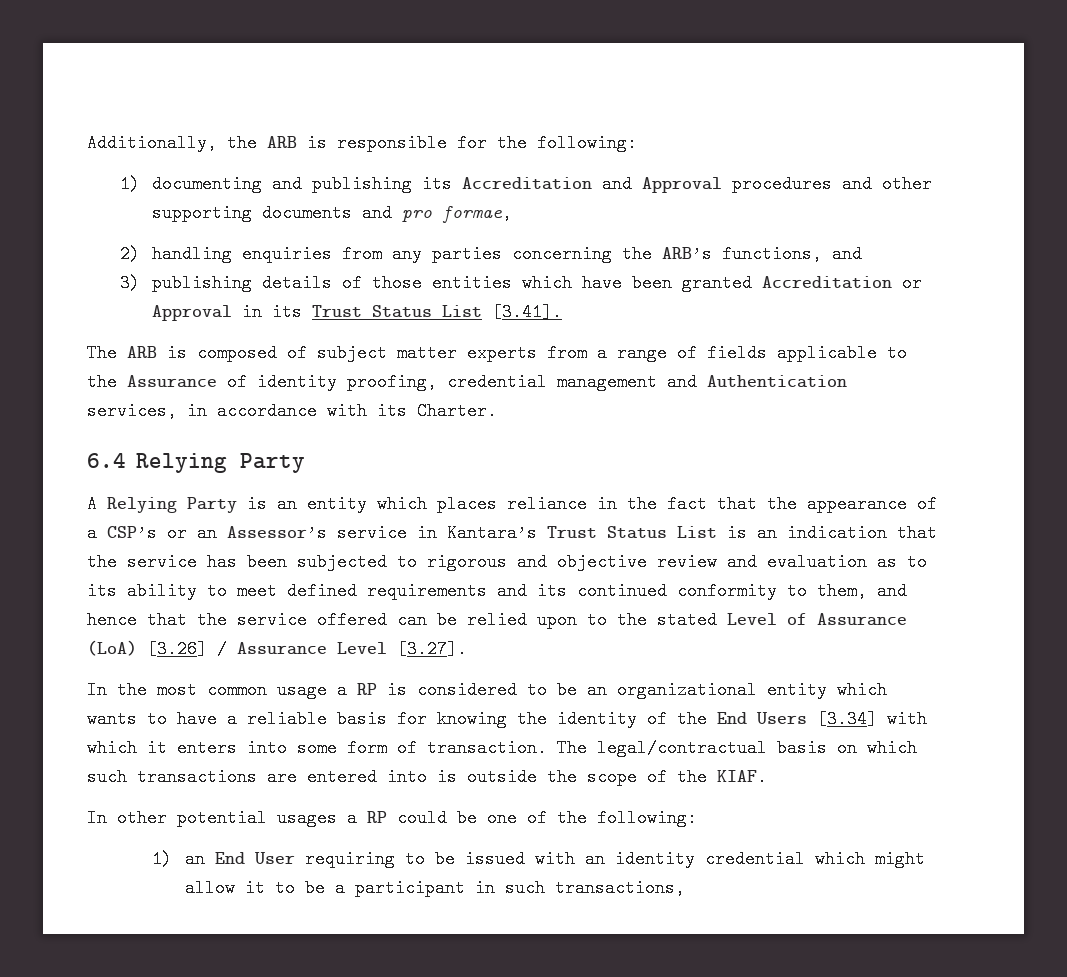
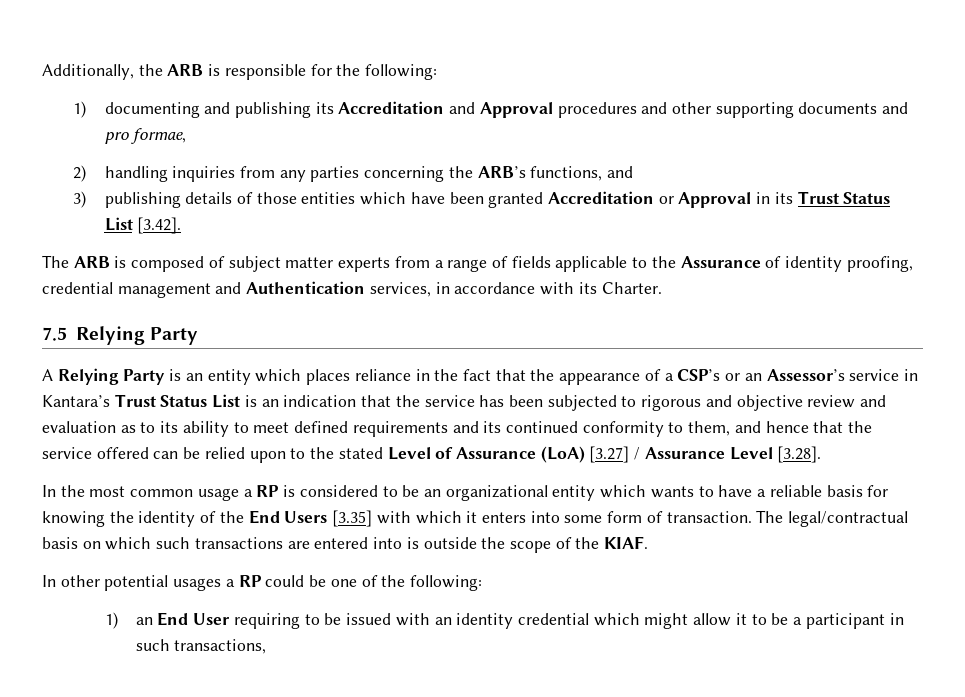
- 2) handling enquiries from any parties concerning the ARB’s functions, and
+ 2) handling inquiries from any parties concerning the ARB’s functions, and
- 3) publishing details of those entities which have been granted Accreditation or Approval in its Trust Status List [3.41].
+ 3) publishing details of those entities which have been granted Accreditation or Approval in its Trust Status List [3.42].
- 6.4 Relying Party
+ 7.5 Relying Party
- A Relying Party is an entity which places reliance in the fact that the appearance of a CSP’s or an Assessor’s service in Kantara’s Trust Status List is an indication that the service has been subjected to rigorous and objective review and evaluation as to its ability to meet defined requirements and its continued conformity to them, and hence that the service offered can be relied upon to the stated Level of Assurance (LoA) [3.26] / Assurance Level [3.27].
+ A Relying Party is an entity which places reliance in the fact that the appearance of a CSP’s or an Assessor’s service in Kantara’s Trust Status List is an indication that the service has been subjected to rigorous and objective review and evaluation as to its ability to meet defined requirements and its continued conformity to them, and hence that the service offered can be relied upon to the stated Level of Assurance (LoA) [3.27] / Assurance Level [3.28].
- In the most common usage a RP is considered to be an organizational entity which wants to have a reliable basis for knowing the identity of the End Users [3.34] with which it enters into some form of transaction.
+ In the most common usage a RP is considered to be an organizational entity which wants to have a reliable basis for knowing the identity of the End Users [3.35] with which it enters into some form of transaction.

